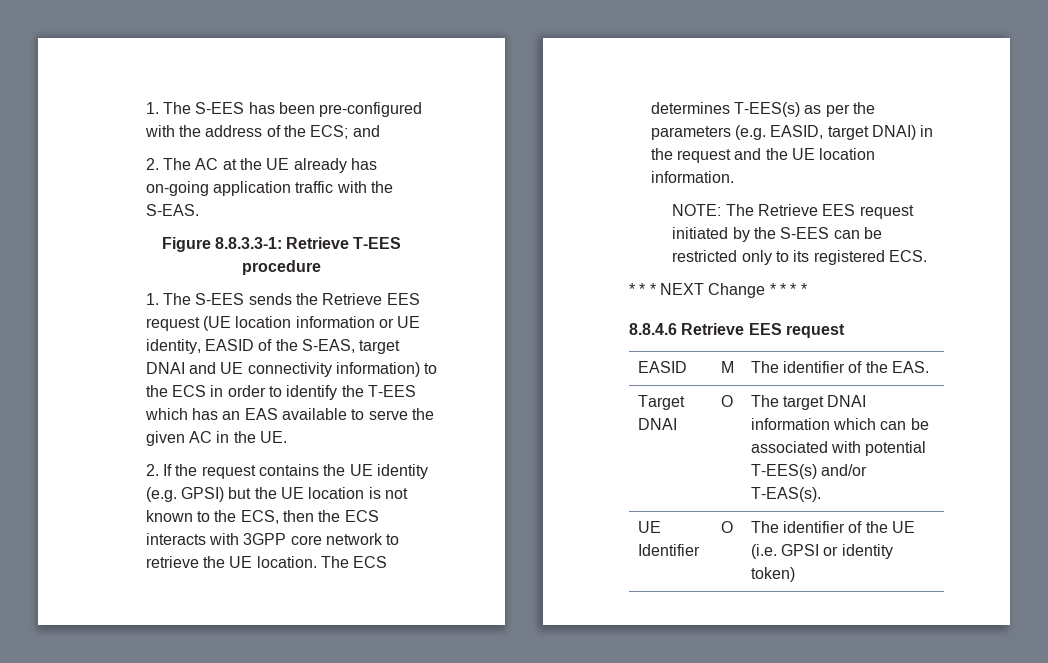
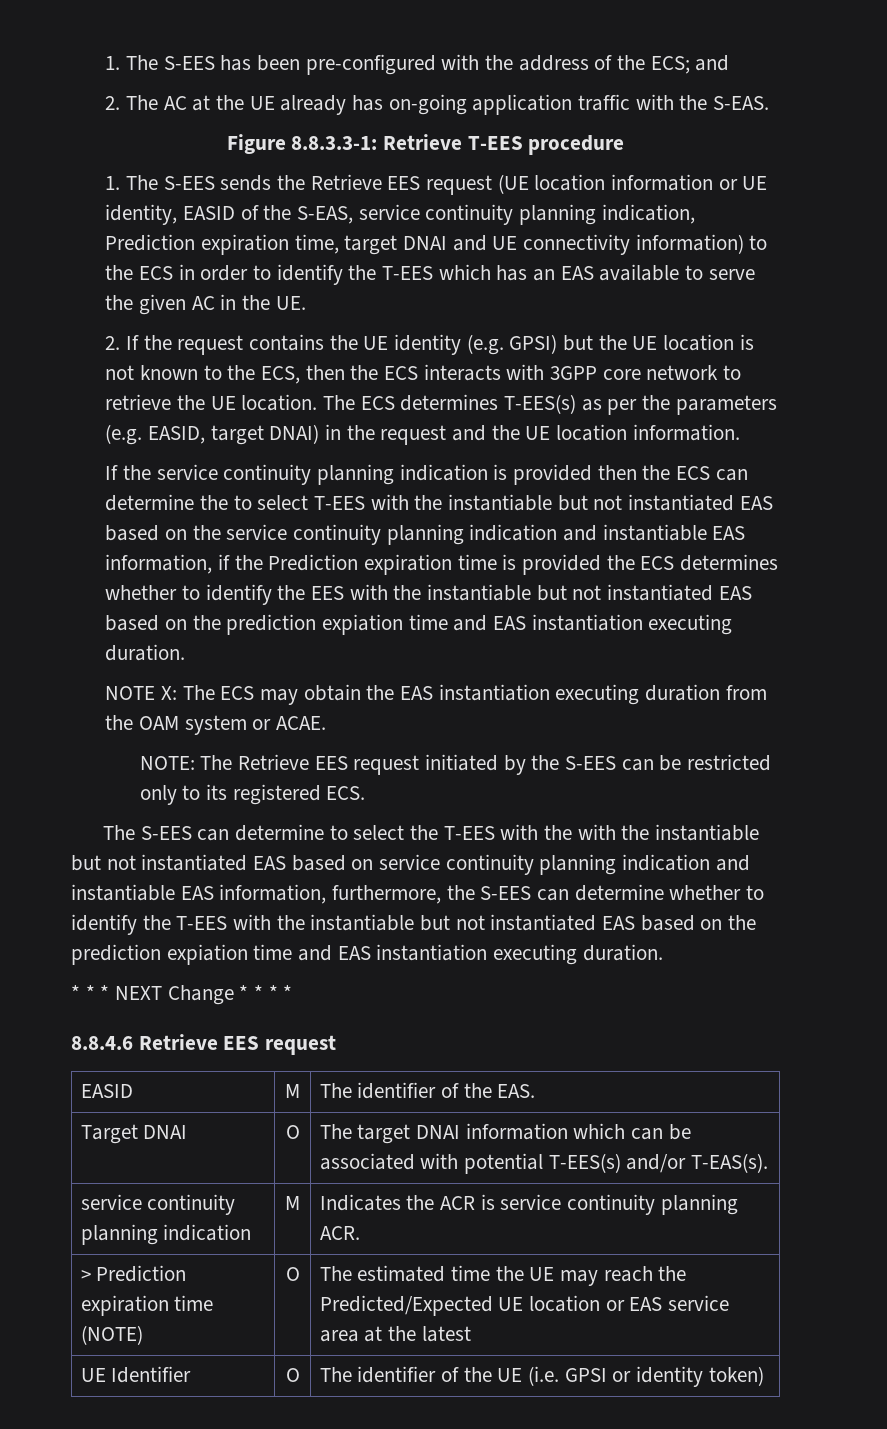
- 1. The S-EES sends the Retrieve EES request (UE location information or UE identity, EASID of the S-EAS, target DNAI and UE connectivity information) to the ECS in order to identify the T-EES which has an EAS available to serve the given AC in the UE.
+ 1. The S-EES sends the Retrieve EES request (UE location information or UE identity, EASID of the S-EAS, service continuity planning indication, Prediction expiration time, target DNAI and UE connectivity information) to the ECS in order to identify the T-EES which has an EAS available to serve the given AC in the UE.
+ If the service continuity planning indication is provided then the ECS can determine the to select T-EES with the instantiable but not instantiated EAS based on the service continuity planning indication and instantiable EAS information, if the Prediction expiration time is provided the ECS determines whether to identify the EES with the instantiable but not instantiated EAS based on the prediction expiation time and EAS instantiation executing duration.
+ NOTE X: The ECS may obtain the EAS instantiation executing duration from the OAM system or ACAE.
+ The S-EES can determine to select the T-EES with the with the instantiable but not instantiated EAS based on service continuity planning indication and instantiable EAS information, furthermore, the S-EES can determine whether to identify the T-EES with the instantiable but not instantiated EAS based on the prediction expiation time and EAS instantiation executing duration.
+ service continuity planning indication | M | Indicates the ACR is service continuity planning ACR.
+ > Prediction expiration time (NOTE) | O | The estimated time the UE may reach the Predicted/Expected UE location or EAS service area at the latest

